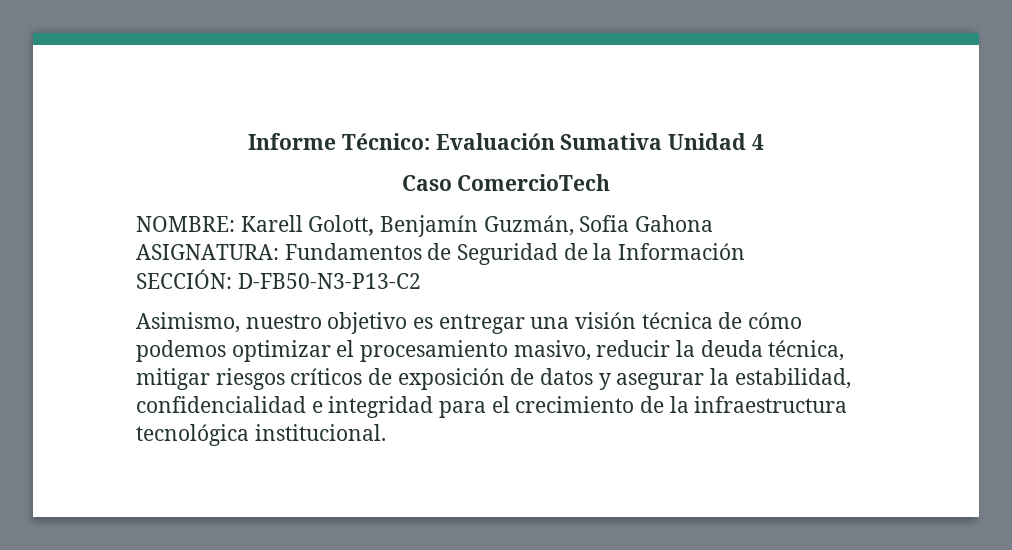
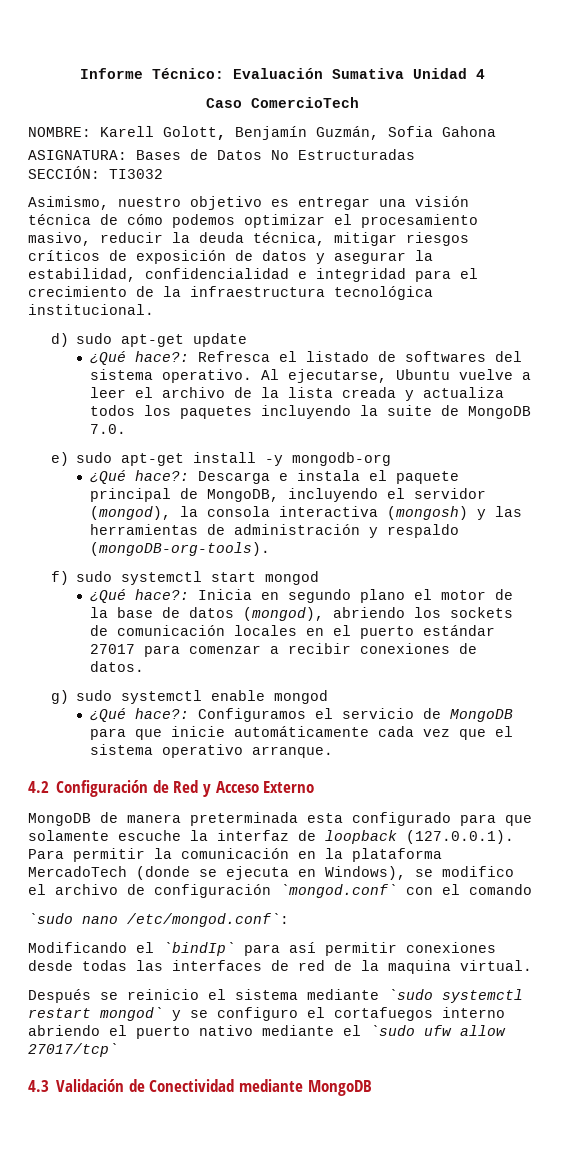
- ASIGNATURA: Fundamentos de Seguridad de la Información
+ ASIGNATURA: Bases de Datos No Estructuradas
- SECCIÓN: D-FB50-N3-P13-C2
+ SECCIÓN: TI3032
+ d) sudo apt-get update
+ ¿Qué hace?: Refresca el listado de softwares del sistema operativo. Al ejecutarse, Ubuntu vuelve a leer el archivo de la lista creada y actualiza todos los paquetes incluyendo la suite de MongoDB 7.0.
+ e) sudo apt-get install -y mongodb-org
+ ¿Qué hace?: Descarga e instala el paquete principal de MongoDB, incluyendo el servidor (mongod), la consola interactiva (mongosh) y las herramientas de administración y respaldo (mongoDB-org-tools).
+ f) sudo systemctl start mongod
+ ¿Qué hace?: Inicia en segundo plano el motor de la base de datos (mongod), abriendo los sockets de comunicación locales en el puerto estándar 27017 para comenzar a recibir conexiones de datos.
+ g) sudo systemctl enable mongod
+ ¿Qué hace?: Configuramos el servicio de MongoDB para que inicie automáticamente cada vez que el sistema operativo arranque.
+ 4.2 Configuración de Red y Acceso Externo
+ MongoDB de manera preterminada esta configurado para que solamente escuche la interfaz de loopback (127.0.0.1). Para permitir la comunicación en la plataforma MercadoTech (donde se ejecuta en Windows), se modifico el archivo de configuración `mongod.conf` con el comando
+ `sudo nano /etc/mongod.conf`:
+ Modificando el `bindIp` para así permitir conexiones desde todas las interfaces de red de la maquina virtual.
+ Después se reinicio el sistema mediante `sudo systemctl restart mongod` y se configuro el cortafuegos interno abriendo el puerto nativo mediante el `sudo ufw allow 27017/tcp`
+ 4.3 Validación de Conectividad mediante MongoDB

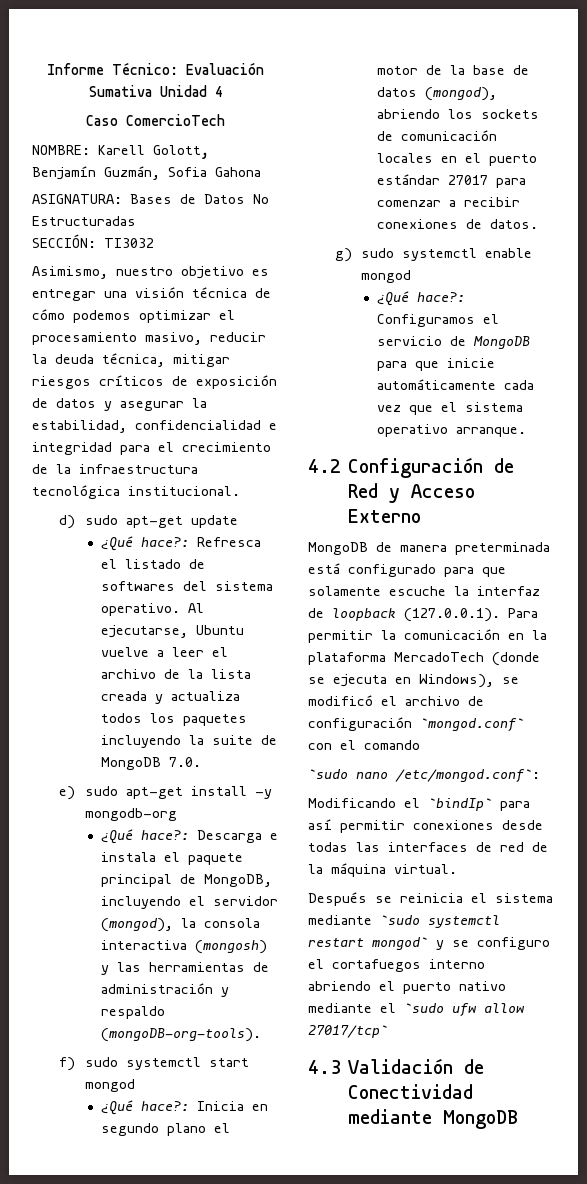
- MongoDB de manera preterminada esta configurado para que solamente escuche la interfaz de loopback (127.0.0.1). Para permitir la comunicación en la plataforma MercadoTech (donde se ejecuta en Windows), se modifico el archivo de configuración `mongod.conf` con el comando
+ MongoDB de manera preterminada está configurado para que solamente escuche la interfaz de loopback (127.0.0.1). Para permitir la comunicación en la plataforma MercadoTech (donde se ejecuta en Windows), se modificó el archivo de configuración `mongod.conf` con el comando
- Modificando el `bindIp` para así permitir conexiones desde todas las interfaces de red de la maquina virtual.
+ Modificando el `bindIp` para así permitir conexiones desde todas las interfaces de red de la máquina virtual.
- Después se reinicio el sistema mediante `sudo systemctl restart mongod` y se configuro el cortafuegos interno abriendo el puerto nativo mediante el `sudo ufw allow 27017/tcp`
+ Después se reinicia el sistema mediante `sudo systemctl restart mongod` y se configuro el cortafuegos interno abriendo el puerto nativo mediante el `sudo ufw allow 27017/tcp`

